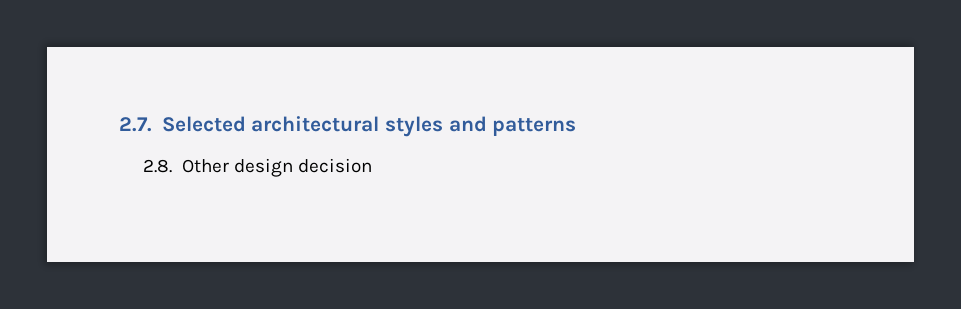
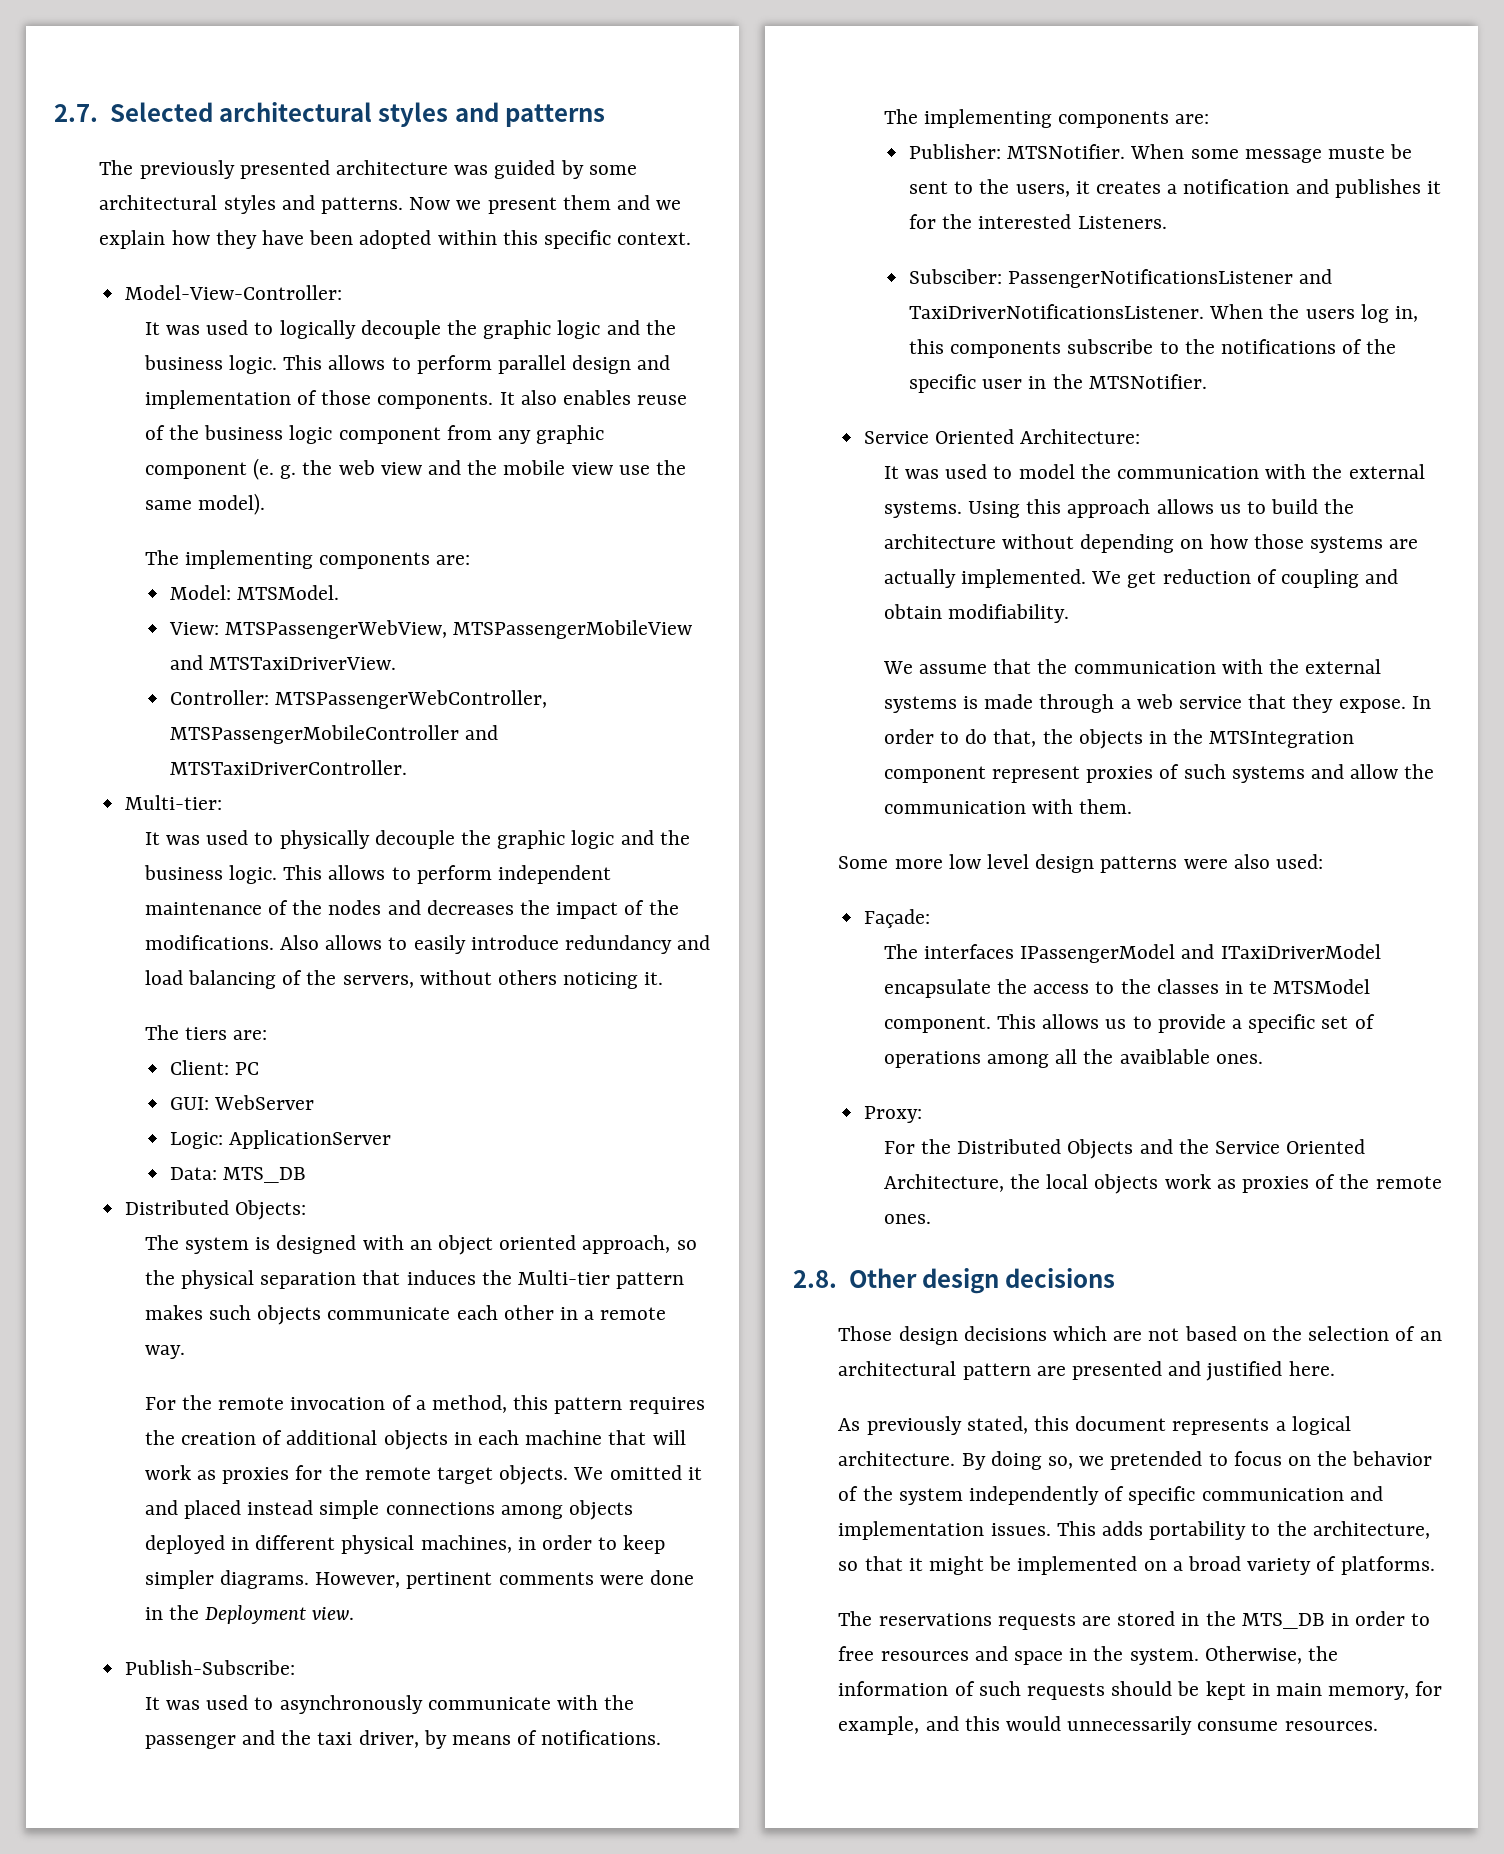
- 2.8. Other design decision
+ The previously presented architecture was guided by some architectural styles and patterns. Now we present them and we explain how they have been adopted within this specific context.
+ Model-View-Controller:
+ It was used to logically decouple the graphic logic and the business logic. This allows to perform parallel design and implementation of those components. It also enables reuse of the business logic component from any graphic component (e. g. the web view and the mobile view use the same model).
+ The implementing components are:
+ Model: MTSModel.
+ View: MTSPassengerWebView, MTSPassengerMobileView and MTSTaxiDriverView.
+ Controller: MTSPassengerWebController, MTSPassengerMobileController and MTSTaxiDriverController.
+ Multi-tier:
+ It was used to physically decouple the graphic logic and the business logic. This allows to perform independent maintenance of the nodes and decreases the impact of the modifications. Also allows to easily introduce redundancy and load balancing of the servers, without others noticing it.
+ The tiers are:
+ Client: PC
+ GUI: WebServer
+ Logic: ApplicationServer
+ Data: MTS_DB
+ Distributed Objects:
+ The system is designed with an object oriented approach, so the physical separation that induces the Multi-tier pattern makes such objects communicate each other in a remote way.
+ For the remote invocation of a method, this pattern requires the creation of additional objects in each machine that will work as proxies for the remote target objects. We omitted it and placed instead simple connections among objects deployed in different physical machines, in order to keep simpler diagrams. However, pertinent comments were done in the Deployment view.
+ Publish-Subscribe:
+ It was used to asynchronously communicate with the passenger and the taxi driver, by means of notifications.
+ The implementing components are:
+ Publisher: MTSNotifier. When some message muste be sent to the users, it creates a notification and publishes it for the interested Listeners.
+ Subsciber: PassengerNotificationsListener and TaxiDriverNotificationsListener. When the users log in, this components subscribe to the notifications of the specific user in the MTSNotifier.
+ Service Oriented Architecture:
+ It was used to model the communication with the external systems. Using this approach allows us to build the architecture without depending on how those systems are actually implemented. We get reduction of coupling and obtain modifiability.
+ We assume that the communication with the external systems is made through a web service that they expose. In order to do that, the objects in the MTSIntegration component represent proxies of such systems and allow the communication with them.
+ Some more low level design patterns were also used:
+ Façade:
+ The interfaces IPassengerModel and ITaxiDriverModel encapsulate the access to the classes in te MTSModel component. This allows us to provide a specific set of operations among all the avaiblable ones.
+ Proxy:
+ For the Distributed Objects and the Service Oriented Architecture, the local objects work as proxies of the remote ones.
+ 2.8. Other design decisions
+ Those design decisions which are not based on the selection of an architectural pattern are presented and justified here.
+ As previously stated, this document represents a logical architecture. By doing so, we pretended to focus on the behavior of the system independently of specific communication and implementation issues. This adds portability to the architecture, so that it might be implemented on a broad variety of platforms.
+ The reservations requests are stored in the MTS_DB in order to free resources and space in the system. Otherwise, the information of such requests should be kept in main memory, for example, and this would unnecessarily consume resources.

